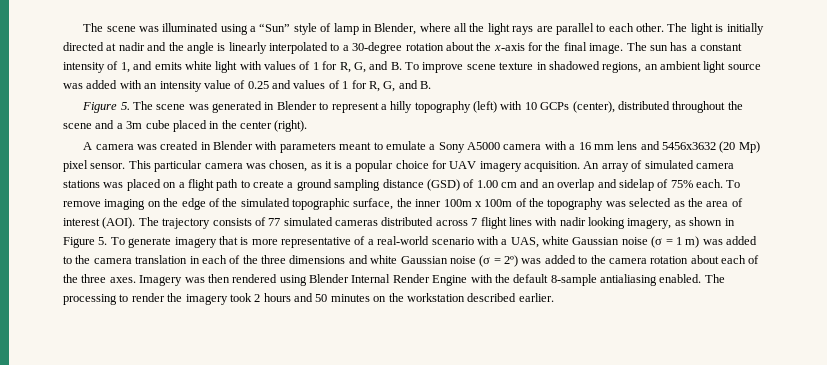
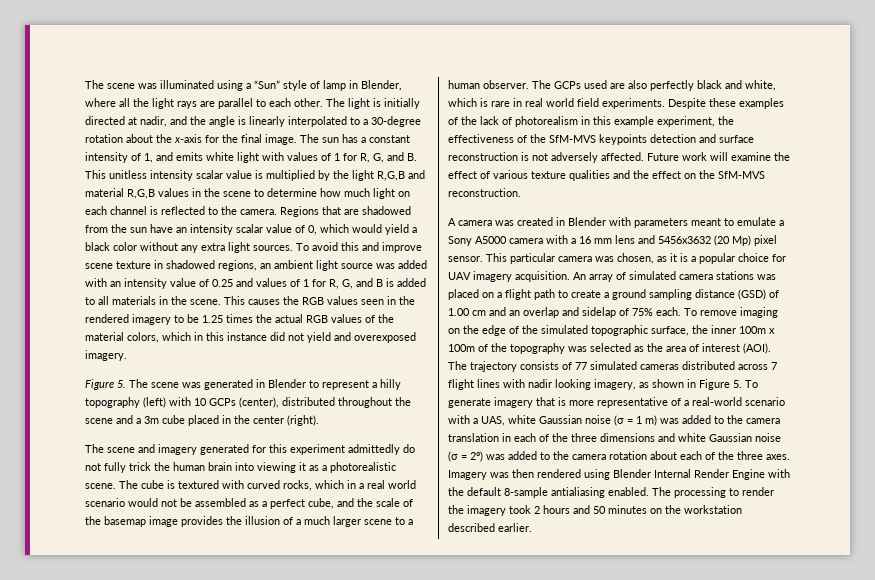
- The light is initially directed at nadir and the angle is linearly interpolated to a 30-degree rotation about the x-axis for the final image.
+ The light is initially directed at nadir, and the angle is linearly interpolated to a 30-degree rotation about the x-axis for the final image.
- The sun has a constant intensity of 1, and emits white light with values of 1 for R, G, and B. To improve scene texture in shadowed regions, an ambient light source was added with an intensity value of 0.25 and values of 1 for R, G, and B.
+ The sun has a constant intensity of 1, and emits white light with values of 1 for R, G, and B. This unitless intensity scalar value is multiplied by the light R,G,B and material R,G,B values in the scene to determine how much light on each channel is reflected to the camera. Regions that are shadowed from the sun have an intensity scalar value of 0, which would yield a black color without any extra light sources. To avoid this and improve scene texture in shadowed regions, an ambient light source was added with an intensity value of 0.25 and values of 1 for R, G, and B is added to all materials in the scene. This causes the RGB values seen in the rendered imagery to be 1.25 times the actual RGB values of the material colors, which in this instance did not yield and overexposed imagery.
+ The scene and imagery generated for this experiment admittedly do not fully trick the human brain into viewing it as a photorealistic scene. The cube is textured with curved rocks, which in a real world scenario would not be assembled as a perfect cube, and the scale of the basemap image provides the illusion of a much larger scene to a human observer. The GCPs used are also perfectly black and white, which is rare in real world field experiments. Despite these examples of the lack of photorealism in this example experiment, the effectiveness of the SfM-MVS keypoints detection and surface reconstruction is not adversely affected. Future work will examine the effect of various texture qualities and the effect on the SfM-MVS reconstruction.

